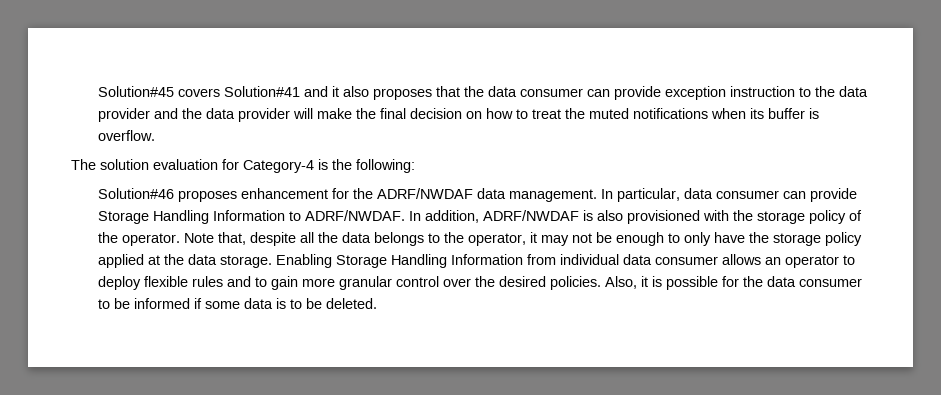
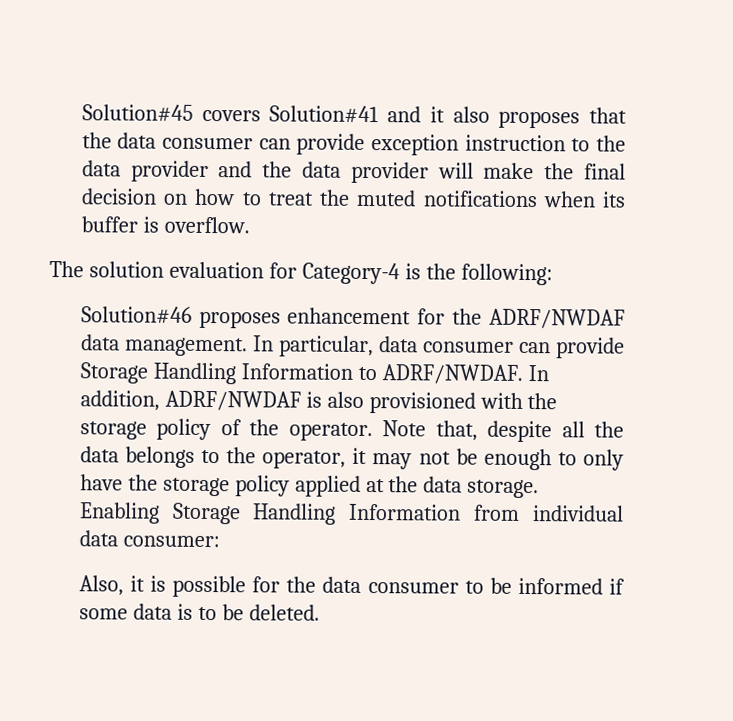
- Enabling Storage Handling Information from individual data consumer allows an operator to deploy flexible rules and to gain more granular control over the desired policies. Also, it is possible for the data consumer to be informed if some data is to be deleted.
+ Enabling Storage Handling Information from individual data consumer:
+ Also, it is possible for the data consumer to be informed if some data is to be deleted.

